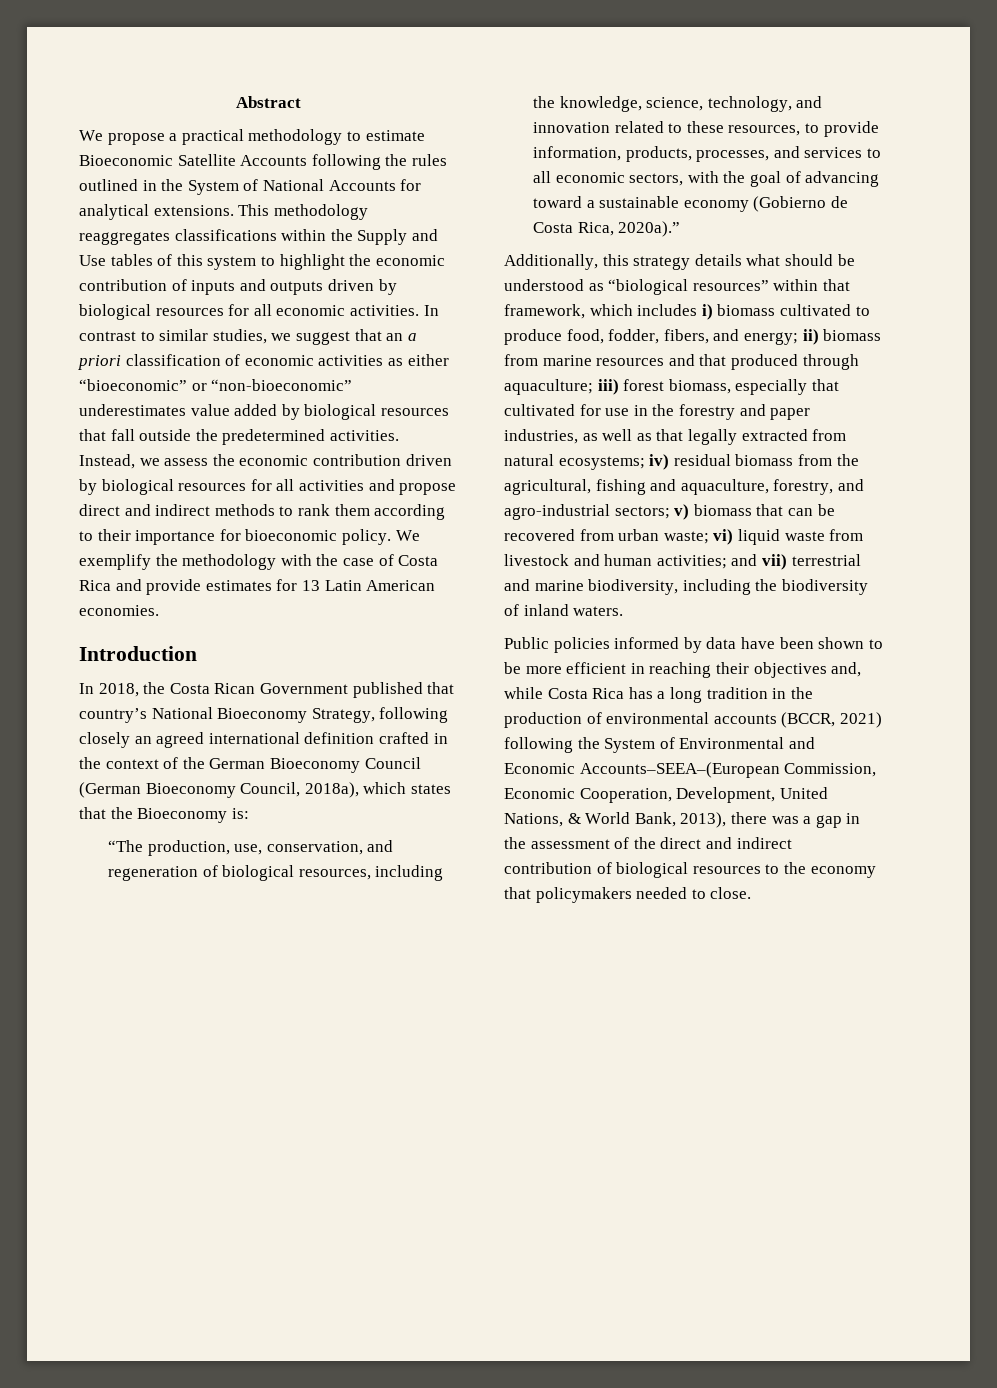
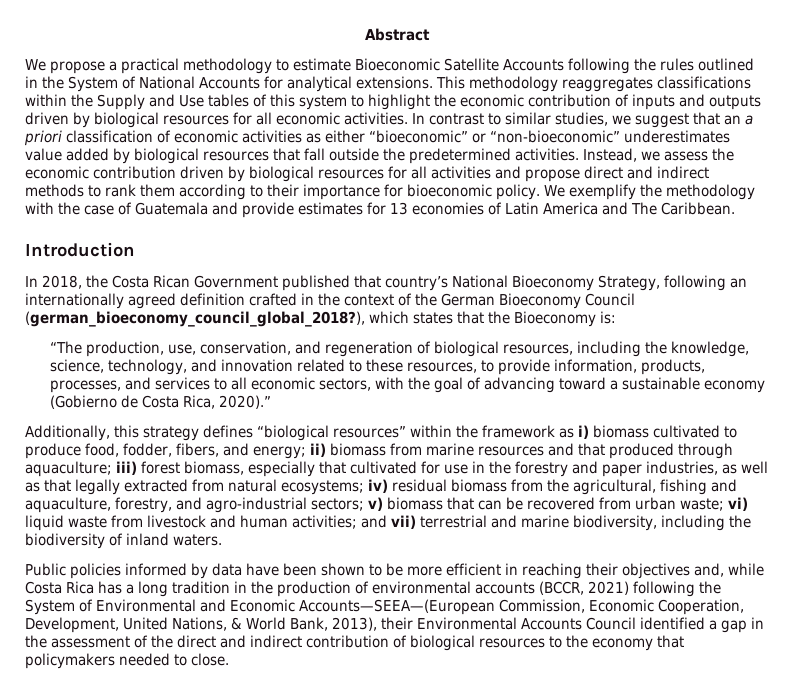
- We exemplify the methodology with the case of Costa Rica and provide estimates for 13 Latin American economies.
+ We exemplify the methodology with the case of Guatemala and provide estimates for 13 economies of Latin America and The Caribbean.
- In 2018, the Costa Rican Government published that country’s National Bioeconomy Strategy, following closely an agreed international definition crafted in the context of the German Bioeconomy Council (German Bioeconomy Council, 2018a), which states that the Bioeconomy is:
+ In 2018, the Costa Rican Government published that country’s National Bioeconomy Strategy, following an internationally agreed definition crafted in the context of the German Bioeconomy Council (german_bioeconomy_council_global_2018?), which states that the Bioeconomy is:
- “The production, use, conservation, and regeneration of biological resources, including the knowledge, science, technology, and innovation related to these resources, to provide information, products, processes, and services to all economic sectors, with the goal of advancing toward a sustainable economy (Gobierno de Costa Rica, 2020a).”
+ “The production, use, conservation, and regeneration of biological resources, including the knowledge, science, technology, and innovation related to these resources, to provide information, products, processes, and services to all economic sectors, with the goal of advancing toward a sustainable economy (Gobierno de Costa Rica, 2020).”
- Additionally, this strategy details what should be understood as “biological resources” within that framework, which includes i) biomass cultivated to produce food, fodder, fibers, and energy;
+ Additionally, this strategy defines “biological resources” within the framework as i) biomass cultivated to produce food, fodder, fibers, and energy;
- Public policies informed by data have been shown to be more efficient in reaching their objectives and, while Costa Rica has a long tradition in the production of environmental accounts (BCCR, 2021) following the System of Environmental and Economic Accounts–SEEA–(European Commission, Economic Cooperation, Development, United Nations, & World Bank, 2013), there was a gap in the assessment of the direct and indirect contribution of biological resources to the economy that policymakers needed to close.
+ Public policies informed by data have been shown to be more efficient in reaching their objectives and, while Costa Rica has a long tradition in the production of environmental accounts (BCCR, 2021) following the System of Environmental and Economic Accounts—SEEA—(European Commission, Economic Cooperation, Development, United Nations, & World Bank, 2013), their Environmental Accounts Council identified a gap in the assessment of the direct and indirect contribution of biological resources to the economy that policymakers needed to close.

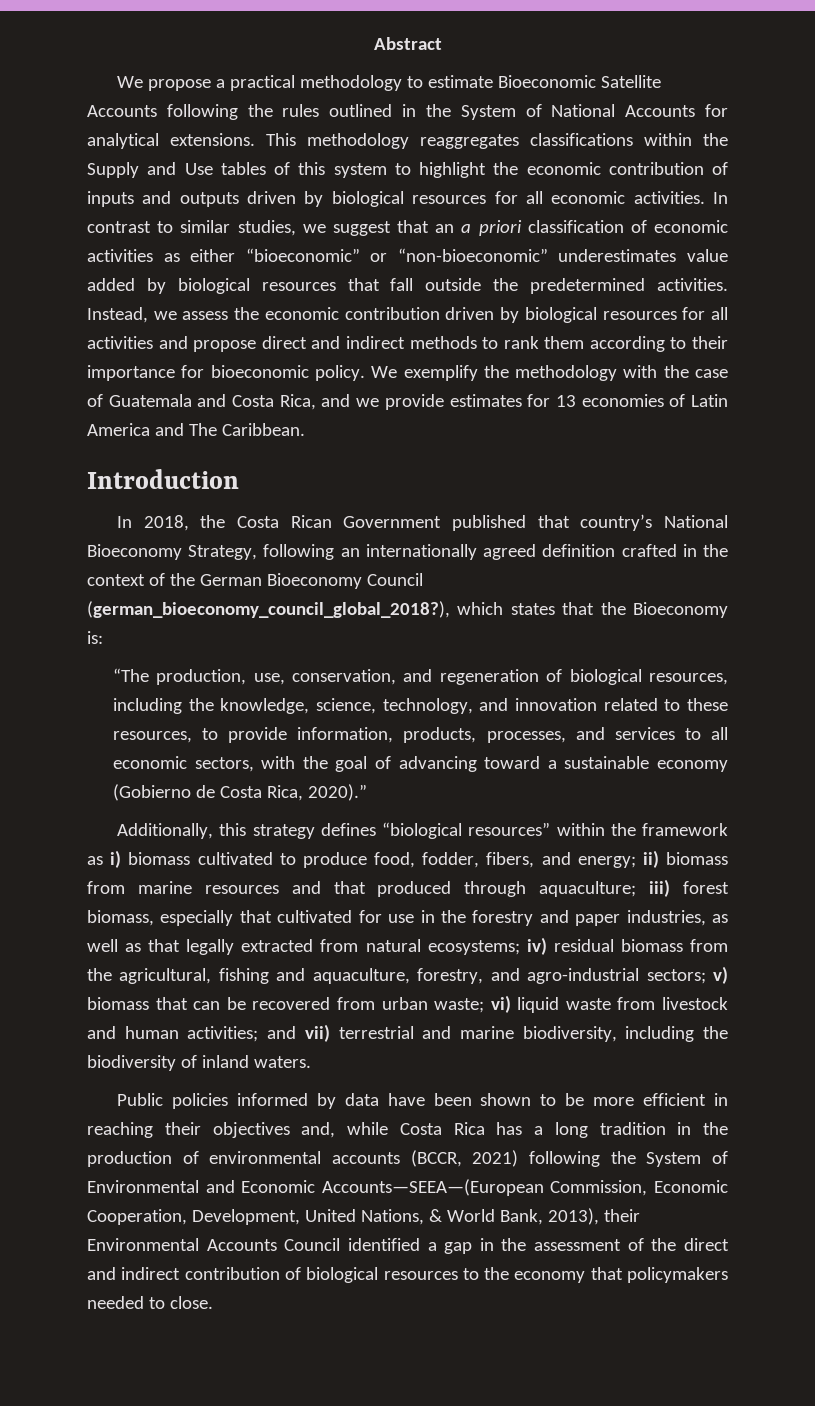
- We exemplify the methodology with the case of Guatemala and provide estimates for 13 economies of Latin America and The Caribbean.
+ We exemplify the methodology with the case of Guatemala and Costa Rica, and we provide estimates for 13 economies of Latin America and The Caribbean.

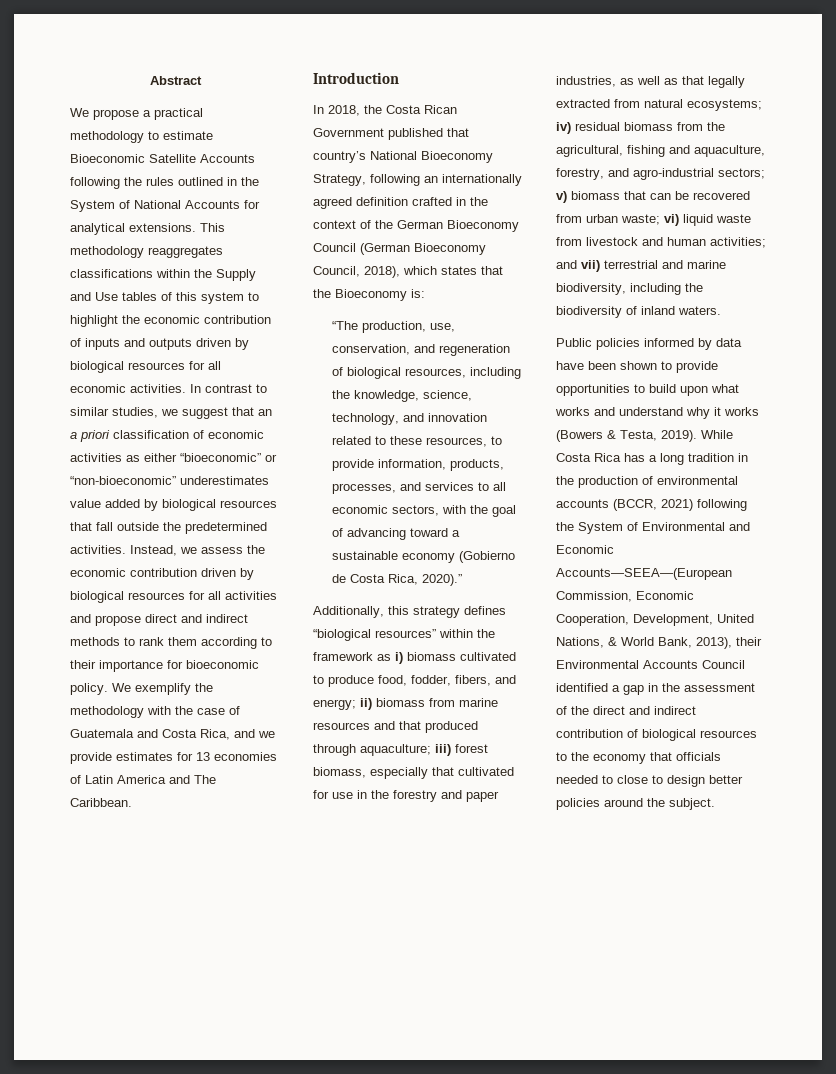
- In 2018, the Costa Rican Government published that country’s National Bioeconomy Strategy, following an internationally agreed definition crafted in the context of the German Bioeconomy Council (german_bioeconomy_council_global_2018?), which states that the Bioeconomy is:
+ In 2018, the Costa Rican Government published that country’s National Bioeconomy Strategy, following an internationally agreed definition crafted in the context of the German Bioeconomy Council (German Bioeconomy Council, 2018), which states that the Bioeconomy is:
- Public policies informed by data have been shown to be more efficient in reaching their objectives and, while Costa Rica has a long tradition in the production of environmental accounts (BCCR, 2021) following the System of Environmental and Economic Accounts—SEEA—(European Commission, Economic Cooperation, Development, United Nations, & World Bank, 2013), their Environmental Accounts Council identified a gap in the assessment of the direct and indirect contribution of biological resources to the economy that policymakers needed to close.
+ Public policies informed by data have been shown to provide opportunities to build upon what works and understand why it works (Bowers & Testa, 2019). While Costa Rica has a long tradition in the production of environmental accounts (BCCR, 2021) following the System of Environmental and Economic Accounts—SEEA—(European Commission, Economic Cooperation, Development, United Nations, & World Bank, 2013), their Environmental Accounts Council identified a gap in the assessment of the direct and indirect contribution of biological resources to the economy that officials needed to close to design better policies around the subject.

